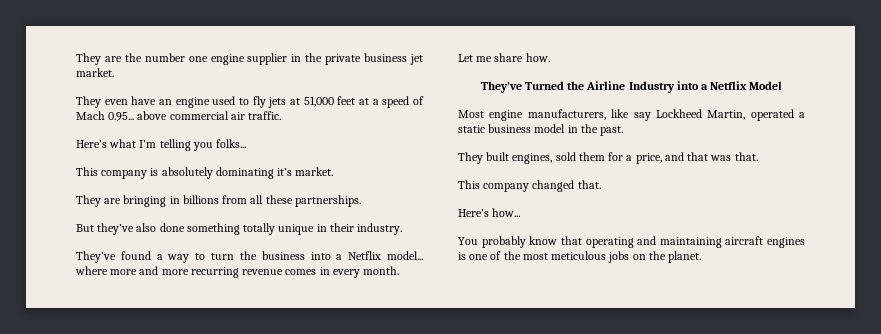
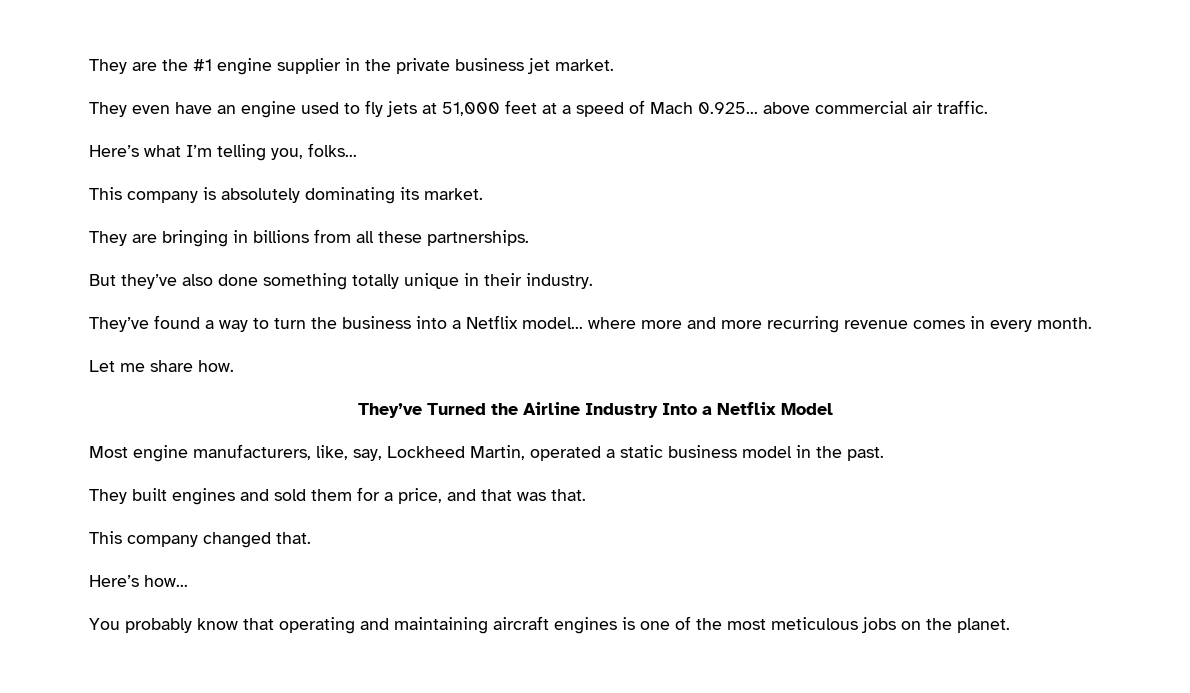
- They are the number one engine supplier in the private business jet market.
+ They are the #1 engine supplier in the private business jet market.
- They even have an engine used to fly jets at 51,000 feet at a speed of Mach 0.95... above commercial air traffic.
+ They even have an engine used to fly jets at 51,000 feet at a speed of Mach 0.925... above commercial air traffic.
- Here’s what I’m telling you folks...
+ Here’s what I’m telling you, folks...
- This company is absolutely dominating it’s market.
+ This company is absolutely dominating its market.
- They’ve Turned the Airline Industry into a Netflix Model
+ They’ve Turned the Airline Industry Into a Netflix Model
- Most engine manufacturers, like say Lockheed Martin, operated a static business model in the past.
+ Most engine manufacturers, like, say, Lockheed Martin, operated a static business model in the past.
- They built engines, sold them for a price, and that was that.
+ They built engines and sold them for a price, and that was that.

